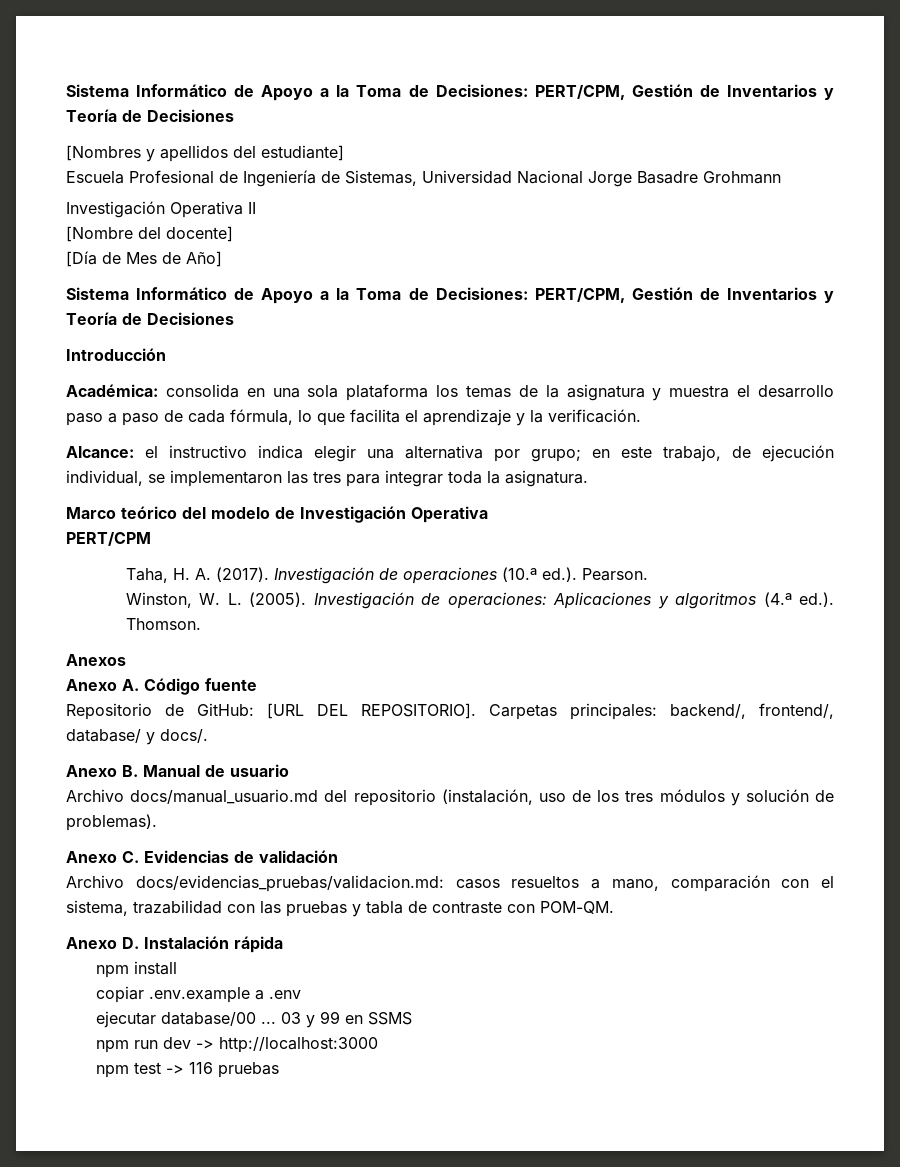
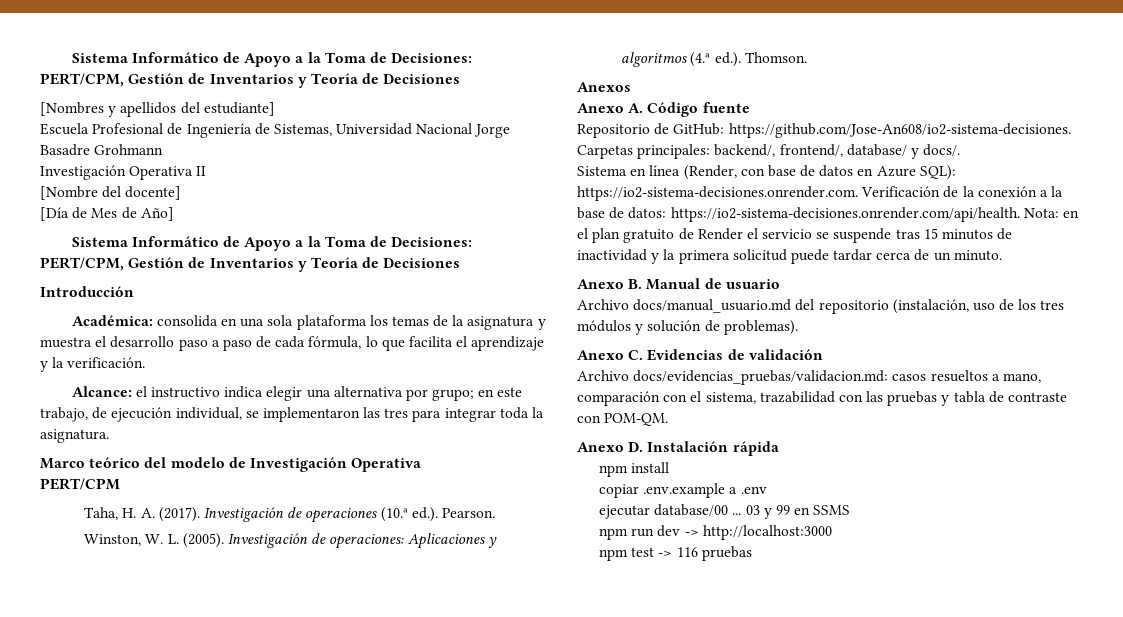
- Repositorio de GitHub: [URL DEL REPOSITORIO]. Carpetas principales: backend/, frontend/, database/ y docs/.
+ Repositorio de GitHub: https://github.com/Jose-An608/io2-sistema-decisiones. Carpetas principales: backend/, frontend/, database/ y docs/.
+ Sistema en línea (Render, con base de datos en Azure SQL): https://io2-sistema-decisiones.onrender.com. Verificación de la conexión a la base de datos: https://io2-sistema-decisiones.onrender.com/api/health. Nota: en el plan gratuito de Render el servicio se suspende tras 15 minutos de inactividad y la primera solicitud puede tardar cerca de un minuto.

